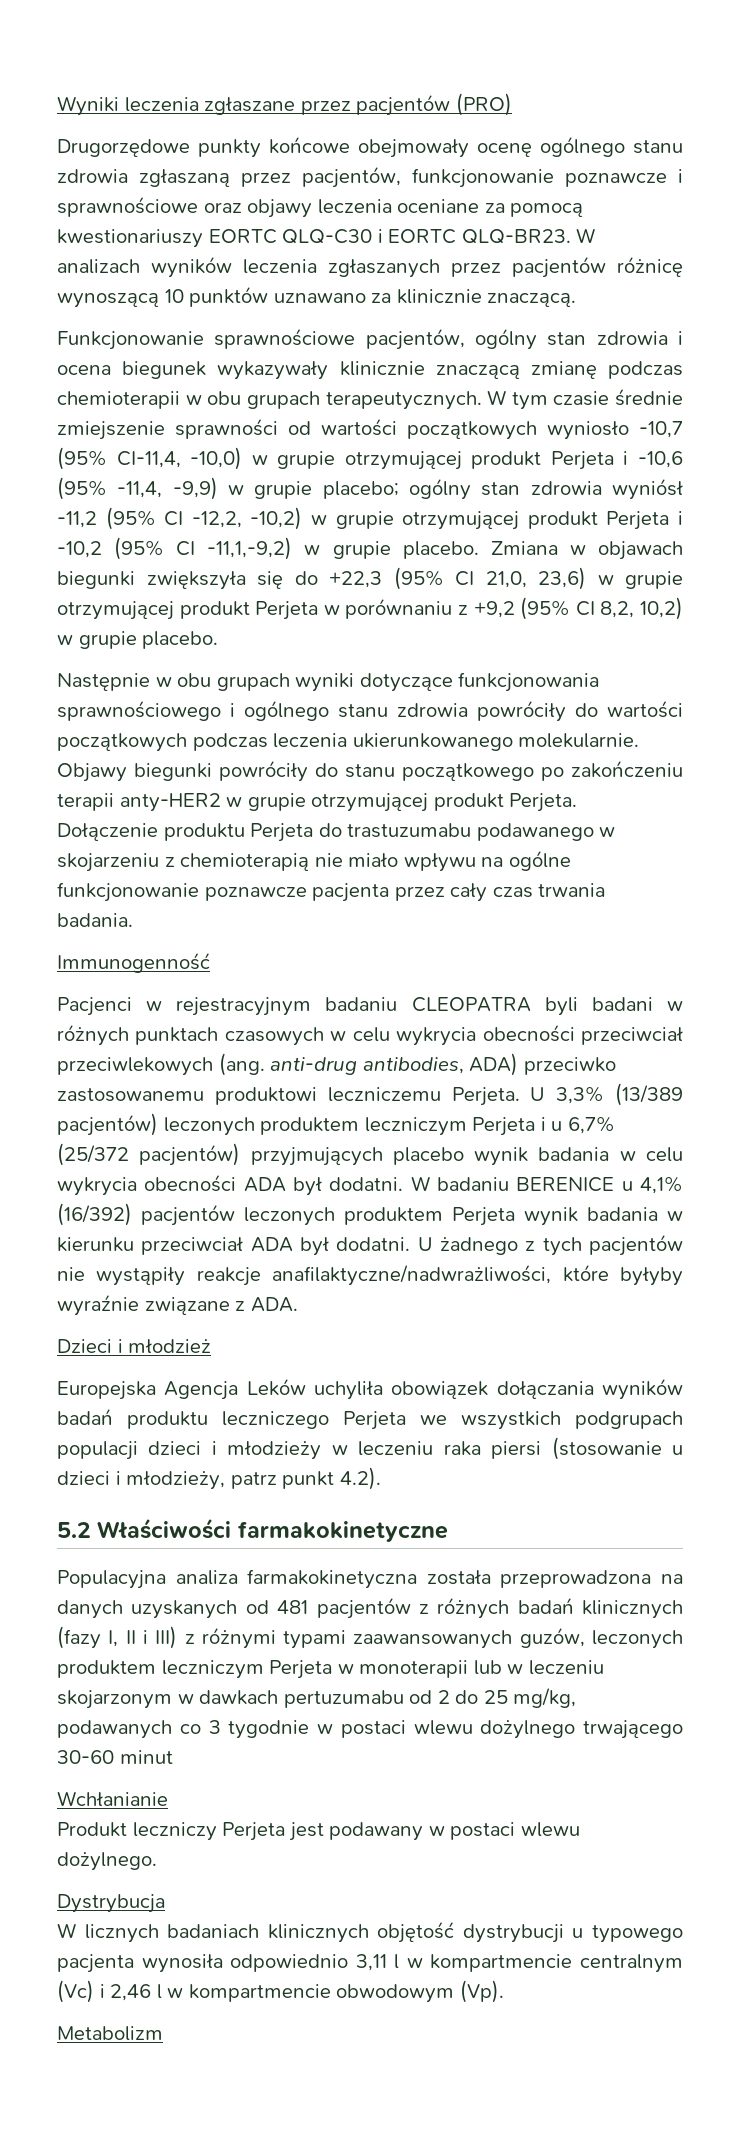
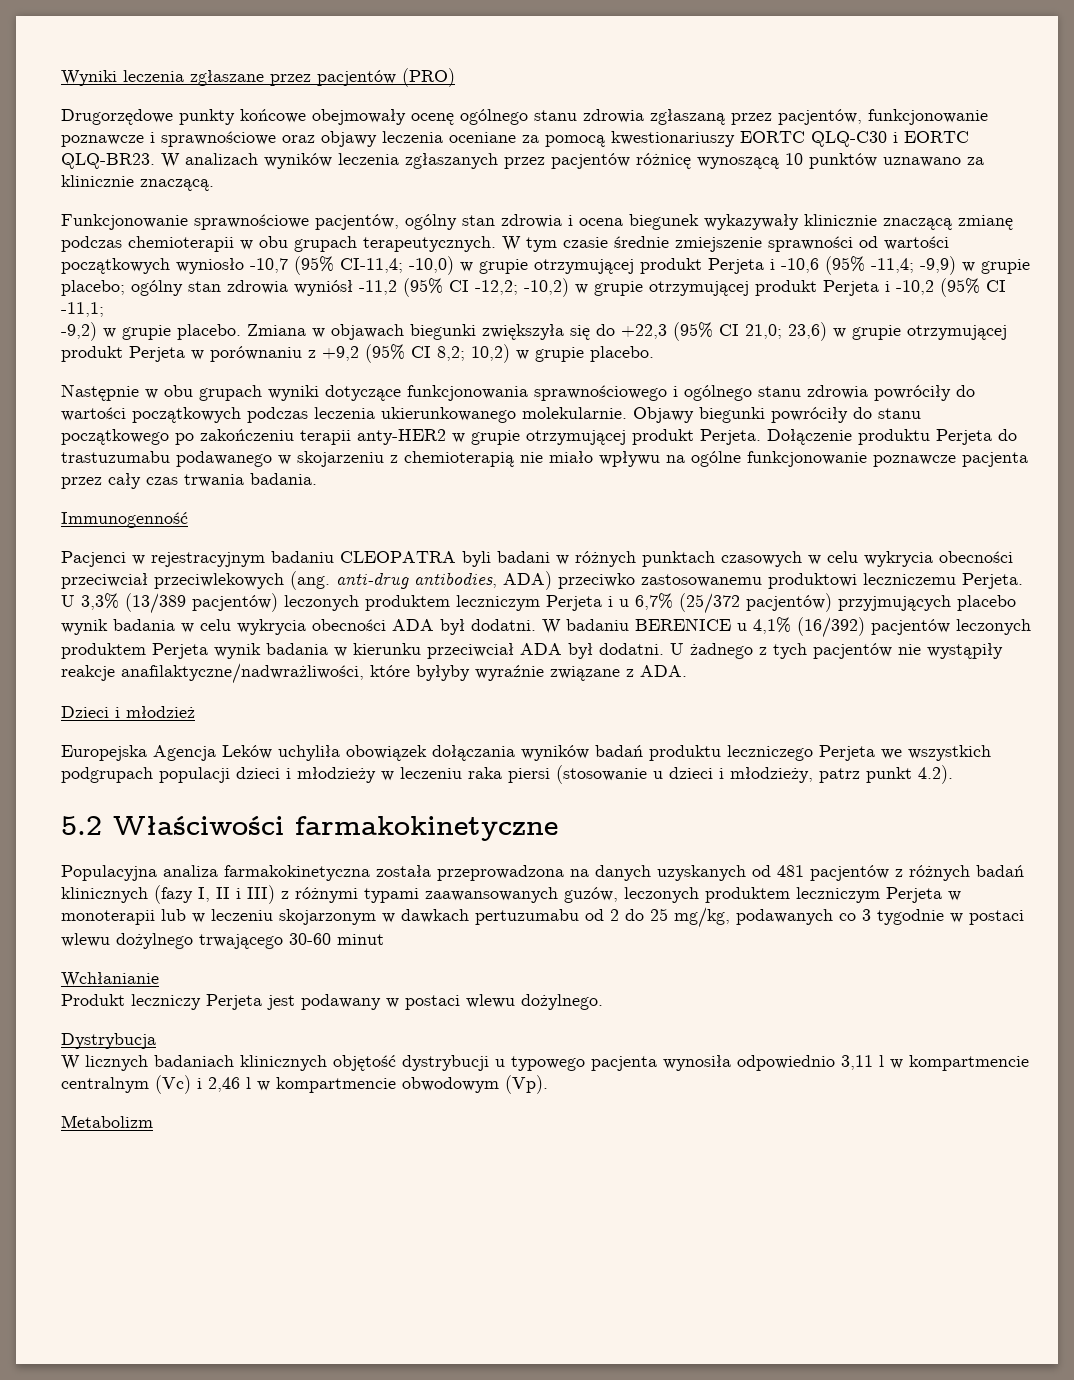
- W tym czasie średnie zmiejszenie sprawności od wartości początkowych wyniosło -10,7 (95% CI-11,4, -10,0) w grupie otrzymującej produkt Perjeta i -10,6 (95% -11,4, -9,9) w grupie placebo; ogólny stan zdrowia wyniósł -11,2 (95% CI -12,2, -10,2) w grupie otrzymującej produkt Perjeta i -10,2 (95% CI -11,1,-9,2) w grupie placebo.
+ W tym czasie średnie zmiejszenie sprawności od wartości początkowych wyniosło -10,7 (95% CI-11,4; -10,0) w grupie otrzymującej produkt Perjeta i -10,6 (95% -11,4; -9,9) w grupie placebo; ogólny stan zdrowia wyniósł -11,2 (95% CI -12,2; -10,2) w grupie otrzymującej produkt Perjeta i -10,2 (95% CI -11,1;
+ -9,2) w grupie placebo.
- Zmiana w objawach biegunki zwiększyła się do +22,3 (95% CI 21,0, 23,6) w grupie otrzymującej produkt Perjeta w porównaniu z +9,2 (95% CI 8,2, 10,2) w grupie placebo.
+ Zmiana w objawach biegunki zwiększyła się do +22,3 (95% CI 21,0; 23,6) w grupie otrzymującej produkt Perjeta w porównaniu z +9,2 (95% CI 8,2; 10,2) w grupie placebo.

